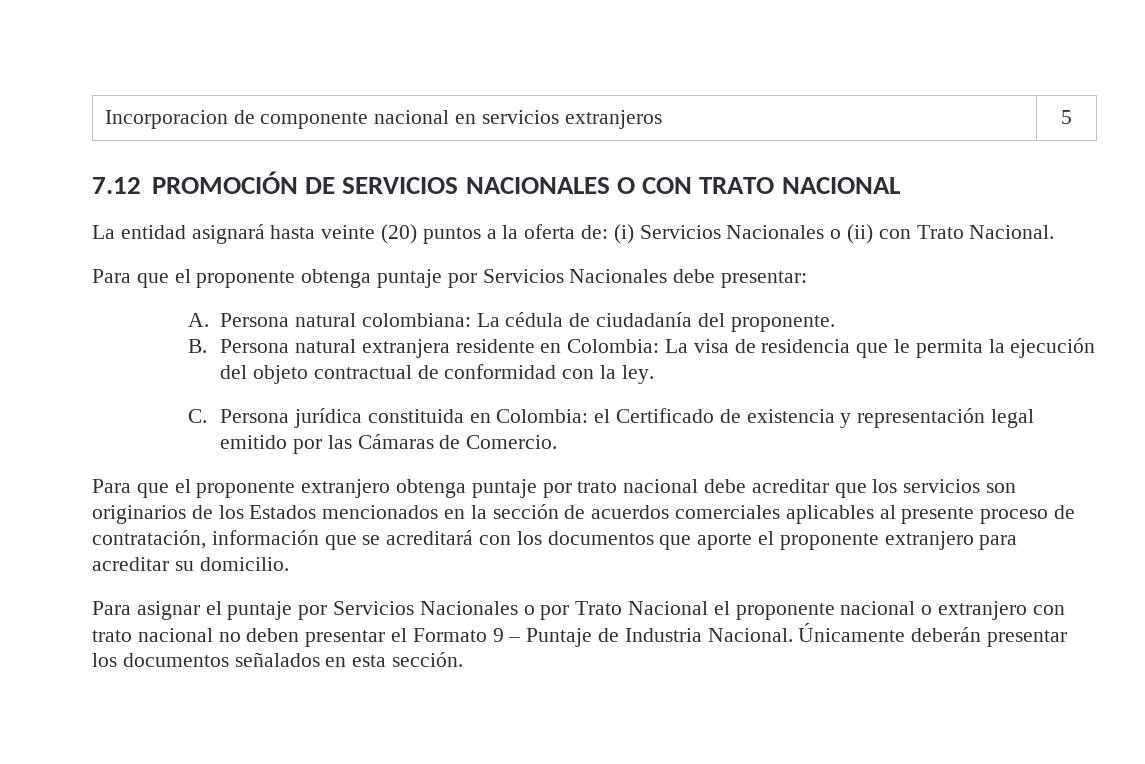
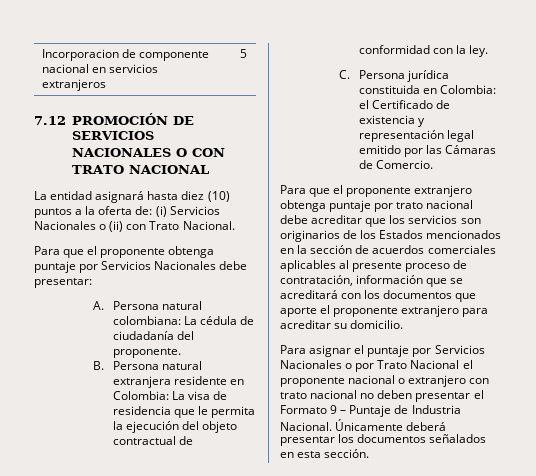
- La entidad asignará hasta veinte (20) puntos a la oferta de: (i) Servicios Nacionales o (ii) con Trato Nacional.
+ La entidad asignará hasta diez (10) puntos a la oferta de: (i) Servicios Nacionales o (ii) con Trato Nacional.
- Únicamente deberán presentar los documentos señalados en esta sección.
+ Únicamente deberá presentar los documentos señalados en esta sección.

